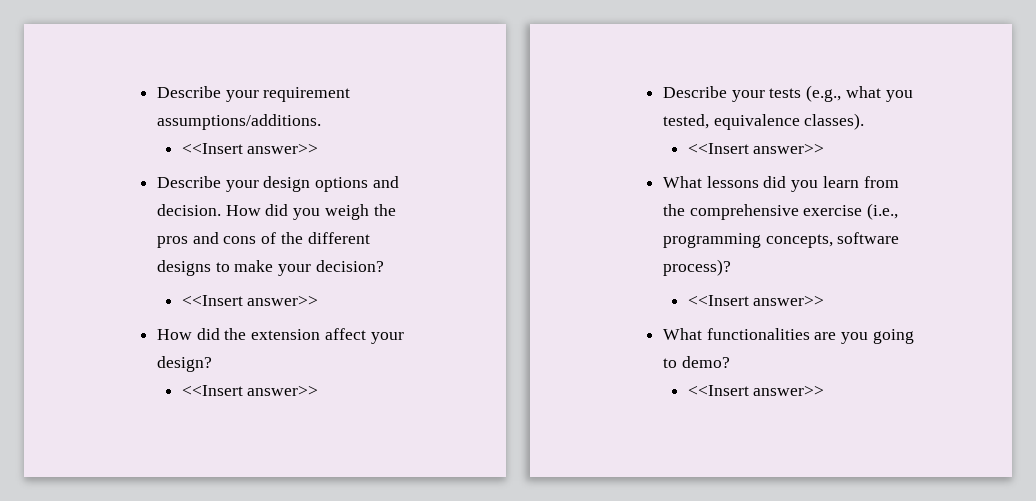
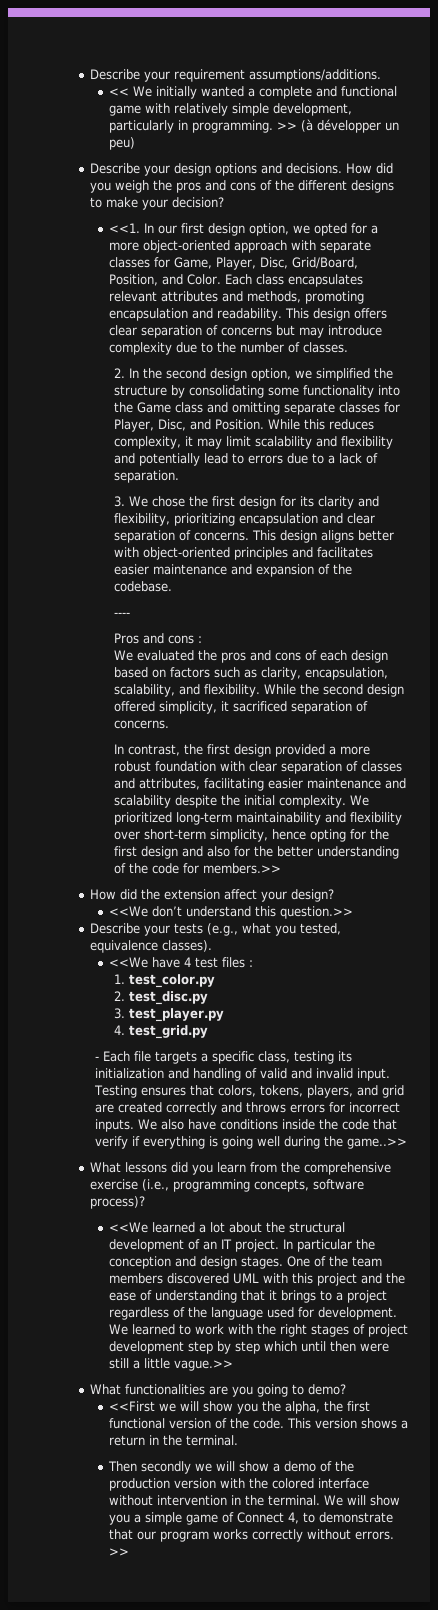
  Describe your requirement assumptions/additions.
- <<Insert answer>>
+ << We initially wanted a complete and functional game with relatively simple development, particularly in programming. >> (à développer un peu)
- Describe your design options and decision.
+ Describe your design options and decisions.
  How did you weigh the pros and cons of the different designs to make your decision?
- <<Insert answer>>
+ <<1. In our first design option, we opted for a more object-oriented approach with separate classes for Game, Player, Disc, Grid/Board, Position, and Color. Each class encapsulates relevant attributes and methods, promoting encapsulation and readability. This design offers clear separation of concerns but may introduce complexity due to the number of classes.
+ 2. In the second design option, we simplified the structure by consolidating some functionality into the Game class and omitting separate classes for Player, Disc, and Position. While this reduces complexity, it may limit scalability and flexibility and potentially lead to errors due to a lack of separation.
+ 3. We chose the first design for its clarity and flexibility, prioritizing encapsulation and clear separation of concerns. This design aligns better with object-oriented principles and facilitates easier maintenance and expansion of the codebase.
+ ----
+ Pros and cons :
+ We evaluated the pros and cons of each design based on factors such as clarity, encapsulation, scalability, and flexibility. While the second design offered simplicity, it sacrificed separation of concerns.
+ In contrast, the first design provided a more robust foundation with clear separation of classes and attributes, facilitating easier maintenance and scalability despite the initial complexity. We prioritized long-term maintainability and flexibility over short-term simplicity, hence opting for the first design and also for the better understanding of the code for members.>>
  How did the extension affect your design?
- <<Insert answer>>
+ <<We don’t understand this question.>>
  Describe your tests (e.g., what you tested, equivalence classes).
- <<Insert answer>>
+ <<We have 4 test files :
+ 1. test_color.py
+ 2. test_disc.py
+ 3. test_player.py
+ 4. test_grid.py
+ - Each file targets a specific class, testing its initialization and handling of valid and invalid input. Testing ensures that colors, tokens, players, and grid are created correctly and throws errors for incorrect inputs. We also have conditions inside the code that verify if everything is going well during the game..>>
  What lessons did you learn from the comprehensive exercise (i.e., programming concepts, software process)?
- <<Insert answer>>
+ <<We learned a lot about the structural development of an IT project. In particular the conception and design stages. One of the team members discovered UML with this project and the ease of understanding that it brings to a project regardless of the language used for development. We learned to work with the right stages of project development step by step which until then were still a little vague.>>
  What functionalities are you going to demo?
- <<Insert answer>>
+ <<First we will show you the alpha, the first functional version of the code. This version shows a return in the terminal.
+ Then secondly we will show a demo of the production version with the colored interface without intervention in the terminal. We will show you a simple game of Connect 4, to demonstrate that our program works correctly without errors. >>

